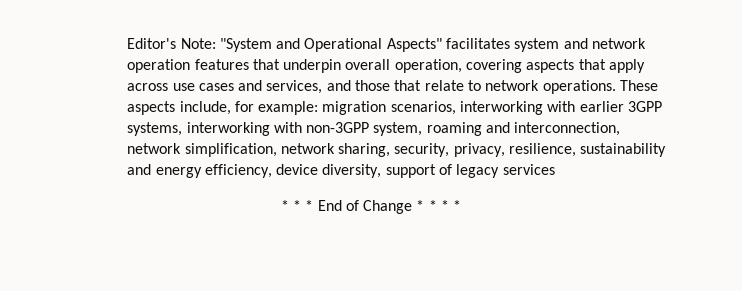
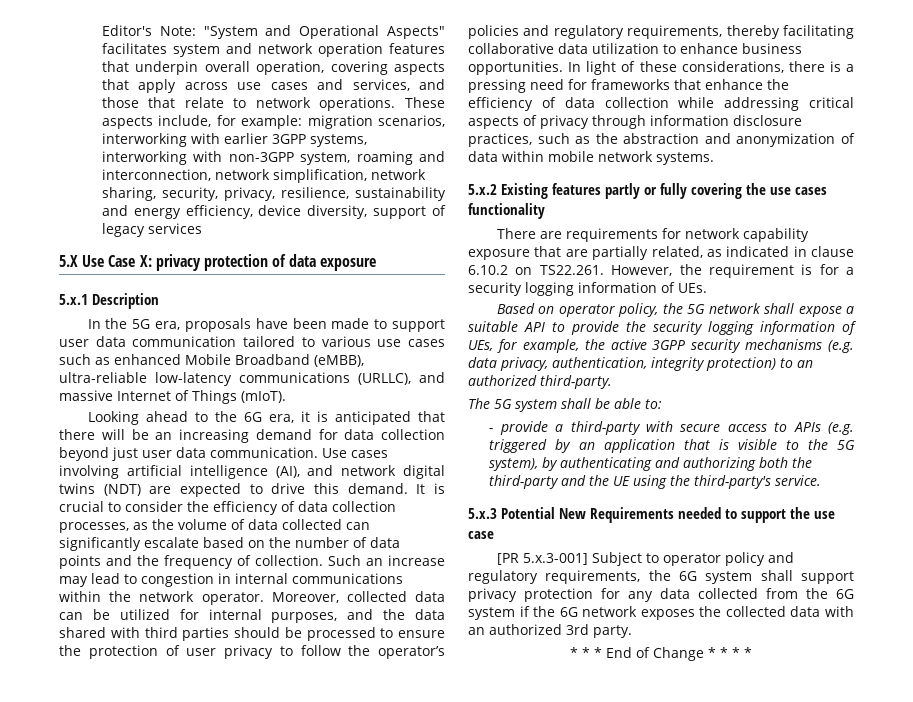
+ 5.X Use Case X: privacy protection of data exposure
+ 5.x.1 Description
+ In the 5G era, proposals have been made to support user data communication tailored to various use cases such as enhanced Mobile Broadband (eMBB), ultra-reliable low-latency communications (URLLC), and massive Internet of Things (mIoT).
+ Looking ahead to the 6G era, it is anticipated that there will be an increasing demand for data collection beyond just user data communication. Use cases involving artificial intelligence (AI), and network digital twins (NDT) are expected to drive this demand. It is crucial to consider the efficiency of data collection processes, as the volume of data collected can significantly escalate based on the number of data points and the frequency of collection. Such an increase may lead to congestion in internal communications within the network operator. Moreover, collected data can be utilized for internal purposes, and the data shared with third parties should be processed to ensure the protection of user privacy to follow the operator’s policies and regulatory requirements, thereby facilitating collaborative data utilization to enhance business opportunities. In light of these considerations, there is a pressing need for frameworks that enhance the efficiency of data collection while addressing critical aspects of privacy through information disclosure practices, such as the abstraction and anonymization of data within mobile network systems.
+ 5.x.2 Existing features partly or fully covering the use cases functionality
+ There are requirements for network capability exposure that are partially related, as indicated in clause 6.10.2 on TS22.261. However, the requirement is for a security logging information of UEs.
+ Based on operator policy, the 5G network shall expose a suitable API to provide the security logging information of UEs, for example, the active 3GPP security mechanisms (e.g. data privacy, authentication, integrity protection) to an authorized third-party.
+ The 5G system shall be able to:
+ - provide a third-party with secure access to APIs (e.g. triggered by an application that is visible to the 5G system), by authenticating and authorizing both the third-party and the UE using the third-party's service.
+ 5.x.3 Potential New Requirements needed to support the use case
+ [PR 5.x.3-001] Subject to operator policy and regulatory requirements, the 6G system shall support privacy protection for any data collected from the 6G system if the 6G network exposes the collected data with an authorized 3rd party.

